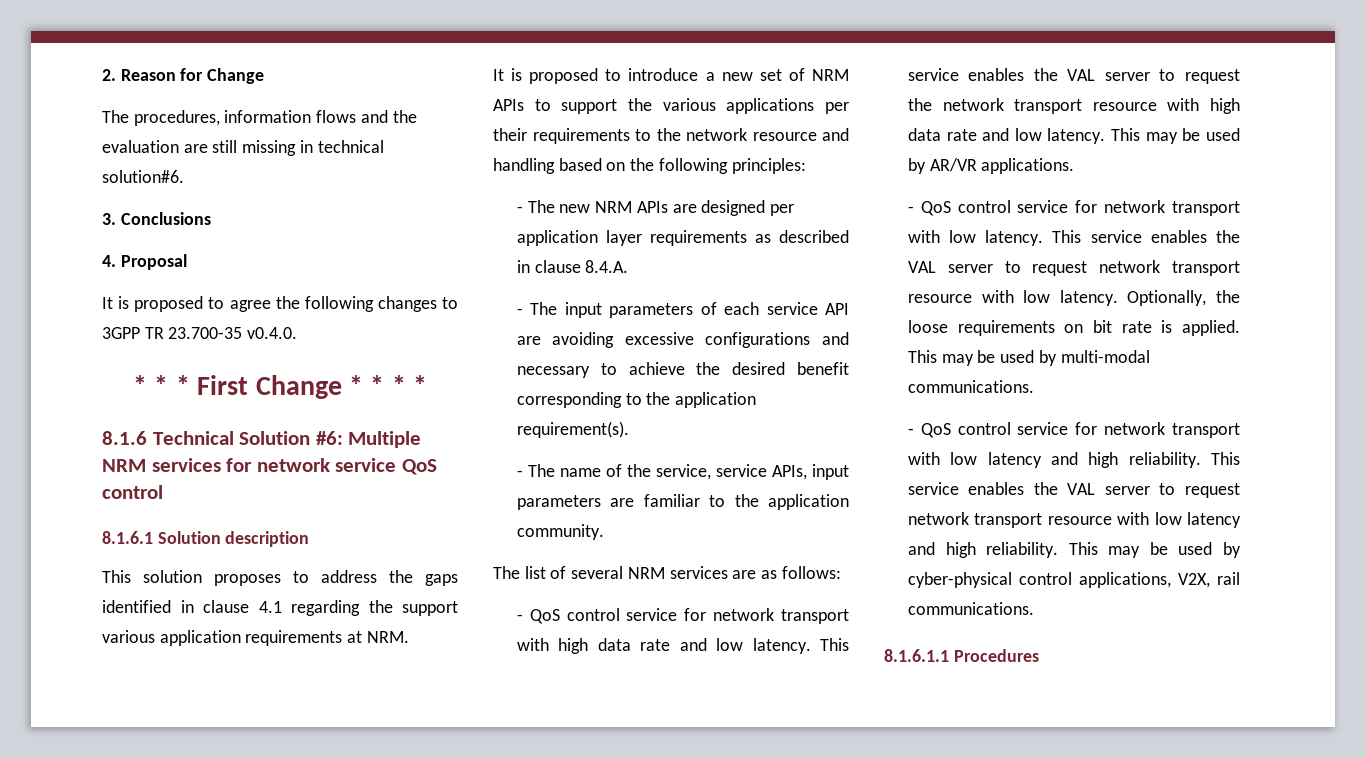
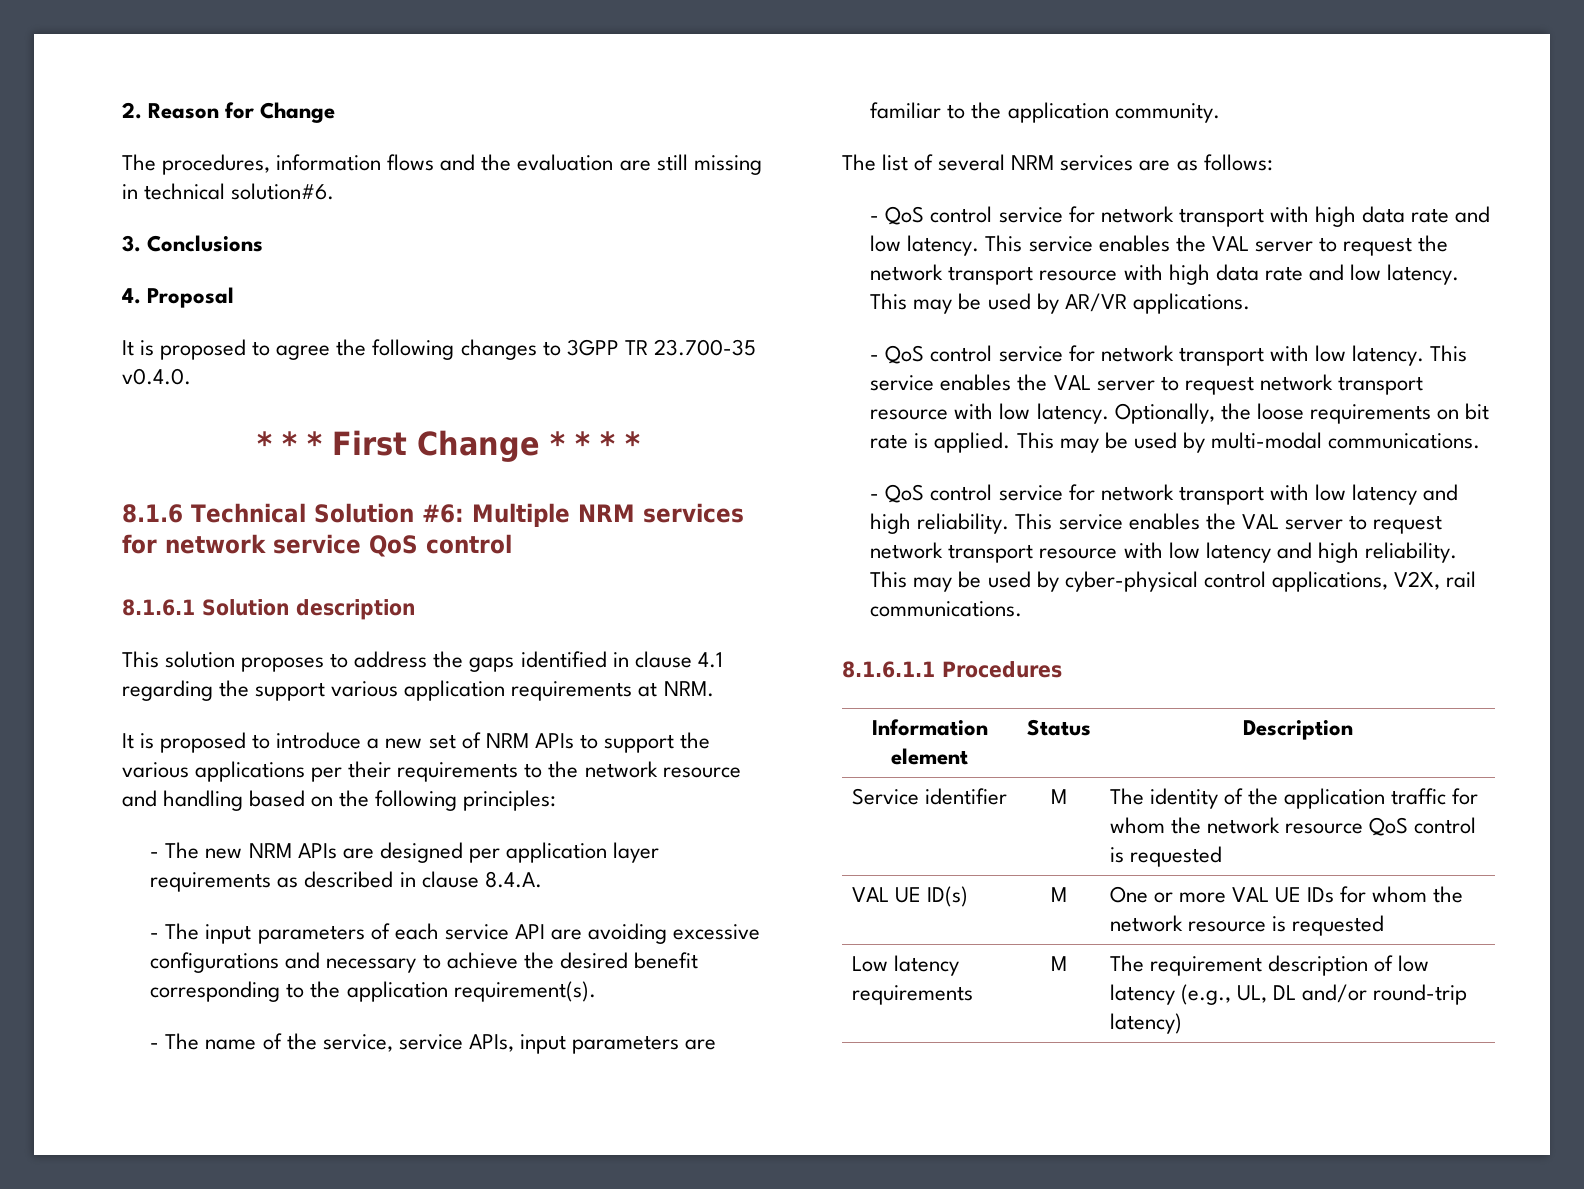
+ Information element | Status | Description
+ Service identifier | M | The identity of the application traffic for whom the network resource QoS control is requested
+ VAL UE ID(s) | M | One or more VAL UE IDs for whom the network resource is requested
+ Low latency requirements | M | The requirement description of low latency (e.g., UL, DL and/or round-trip latency)

